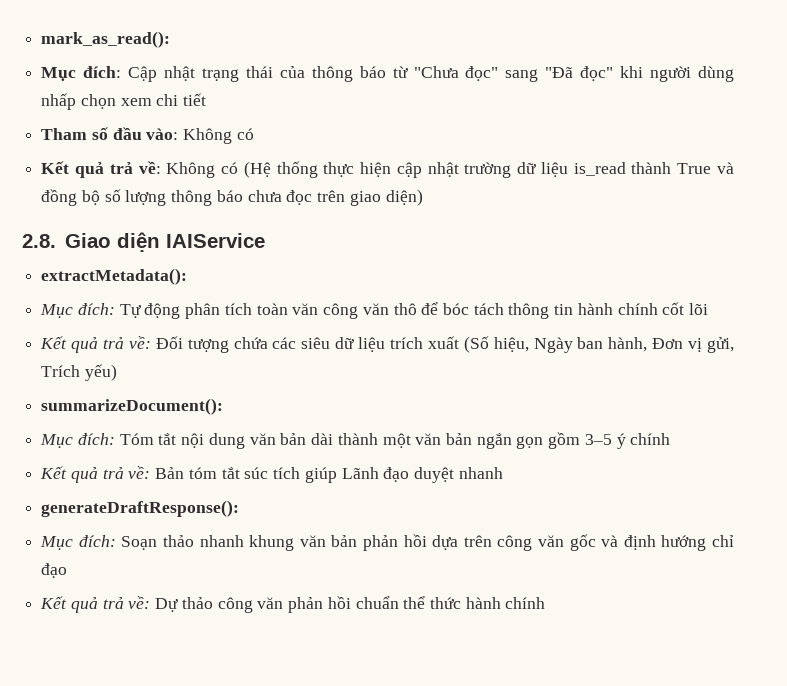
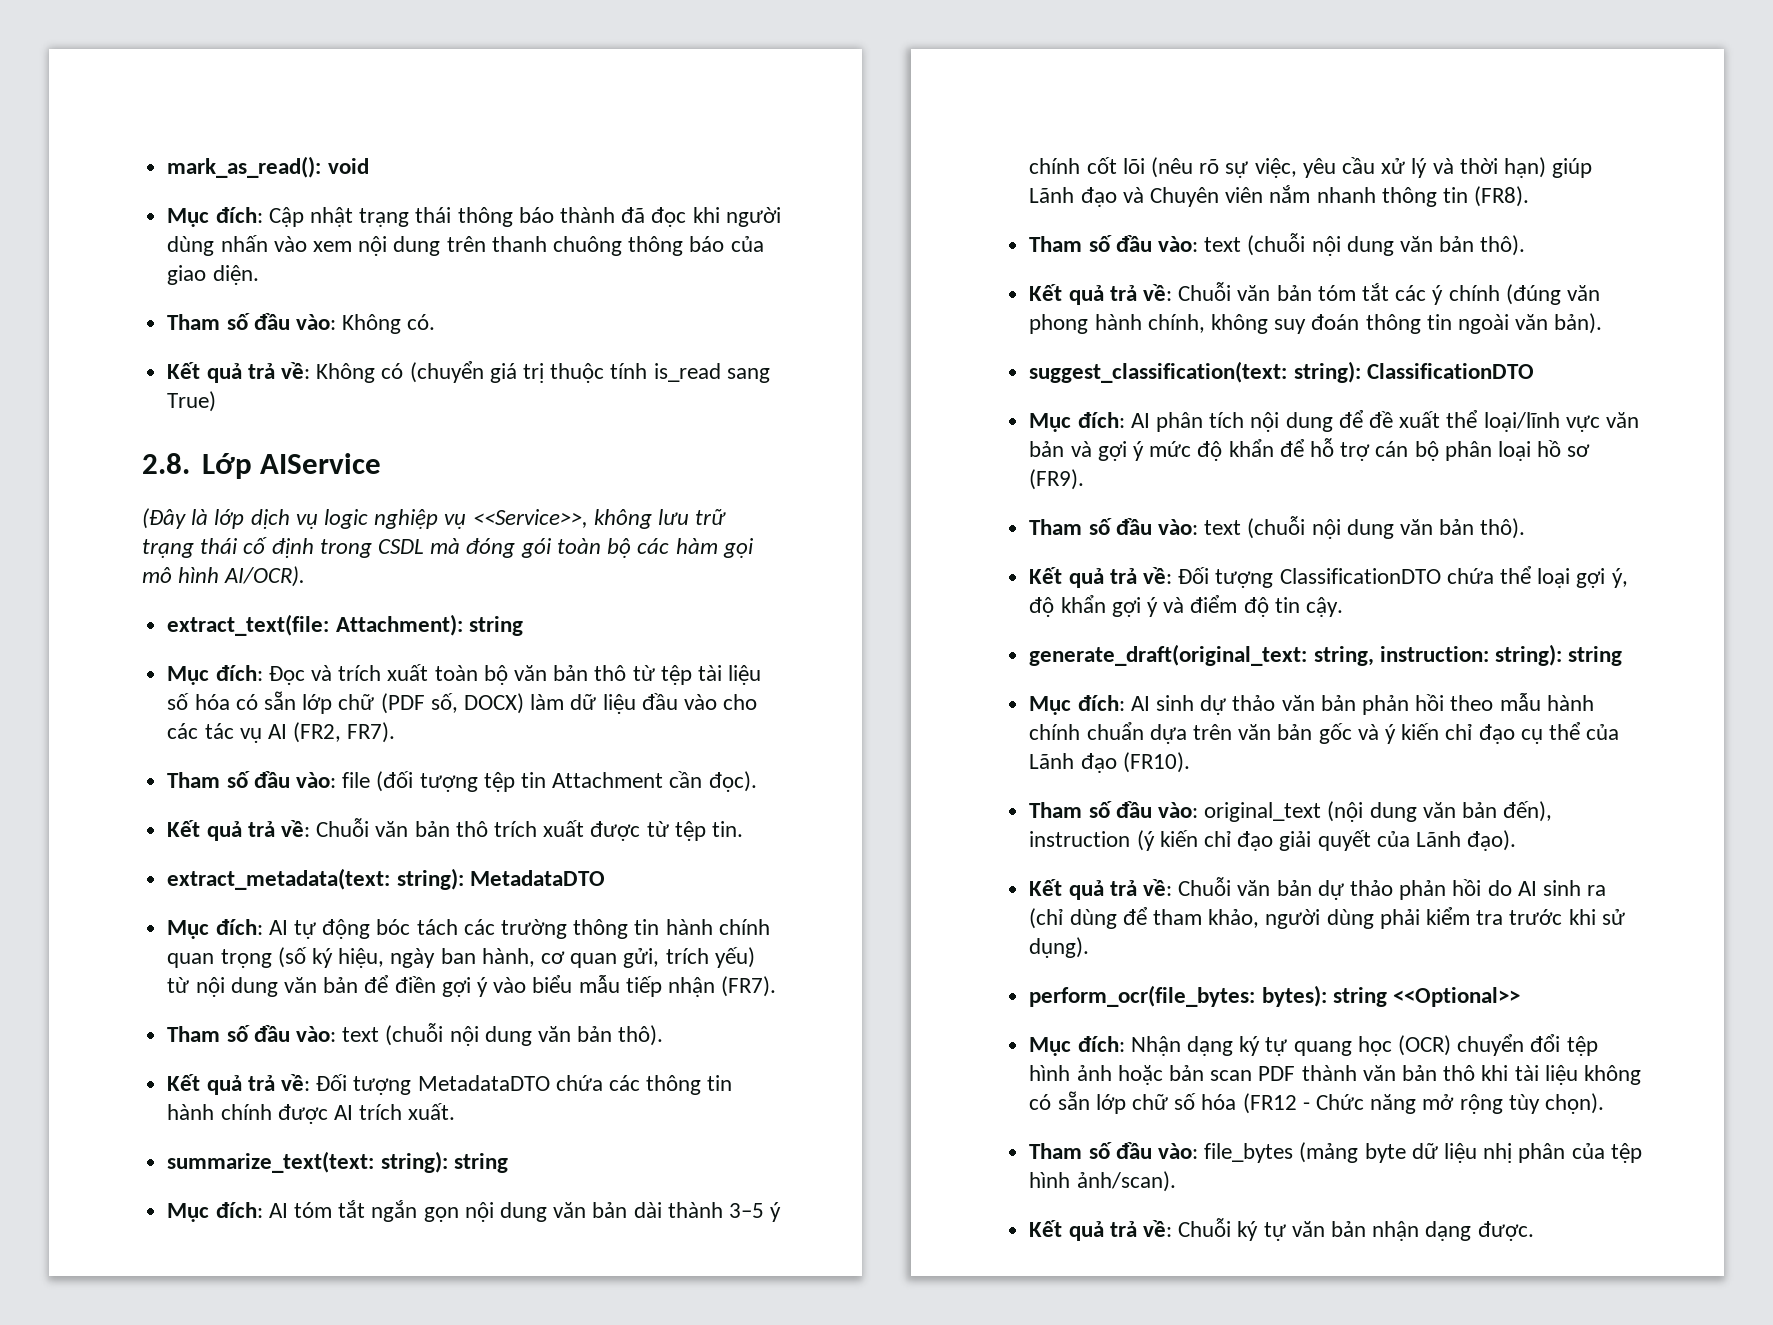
- mark_as_read():
+ mark_as_read(): void
- Mục đích: Cập nhật trạng thái của thông báo từ "Chưa đọc" sang "Đã đọc" khi người dùng nhấp chọn xem chi tiết
+ Mục đích: Cập nhật trạng thái thông báo thành đã đọc khi người dùng nhấn vào xem nội dung trên thanh chuông thông báo của giao diện.
- Tham số đầu vào: Không có
+ Tham số đầu vào: Không có.
- Kết quả trả về: Không có (Hệ thống thực hiện cập nhật trường dữ liệu is_read thành True và đồng bộ số lượng thông báo chưa đọc trên giao diện)
- 2.8. Giao diện IAIService
- extractMetadata():
- Mục đích: Tự động phân tích toàn văn công văn thô để bóc tách thông tin hành chính cốt lõi
- Kết quả trả về: Đối tượng chứa các siêu dữ liệu trích xuất (Số hiệu, Ngày ban hành, Đơn vị gửi, Trích yếu)
- summarizeDocument():
- Mục đích: Tóm tắt nội dung văn bản dài thành một văn bản ngắn gọn gồm 3–5 ý chính
- Kết quả trả về: Bản tóm tắt súc tích giúp Lãnh đạo duyệt nhanh
- generateDraftResponse():
- Mục đích: Soạn thảo nhanh khung văn bản phản hồi dựa trên công văn gốc và định hướng chỉ đạo
- Kết quả trả về: Dự thảo công văn phản hồi chuẩn thể thức hành chính
+ Kết quả trả về: Không có (chuyển giá trị thuộc tính is_read sang True)
+ 2.8. Lớp AIService
+ (Đây là lớp dịch vụ logic nghiệp vụ <<Service>>, không lưu trữ trạng thái cố định trong CSDL mà đóng gói toàn bộ các hàm gọi mô hình AI/OCR).
+ extract_text(file: Attachment): string
+ Mục đích: Đọc và trích xuất toàn bộ văn bản thô từ tệp tài liệu số hóa có sẵn lớp chữ (PDF số, DOCX) làm dữ liệu đầu vào cho các tác vụ AI (FR2, FR7).
+ Tham số đầu vào: file (đối tượng tệp tin Attachment cần đọc).
+ Kết quả trả về: Chuỗi văn bản thô trích xuất được từ tệp tin.
+ extract_metadata(text: string): MetadataDTO
+ Mục đích: AI tự động bóc tách các trường thông tin hành chính quan trọng (số ký hiệu, ngày ban hành, cơ quan gửi, trích yếu) từ nội dung văn bản để điền gợi ý vào biểu mẫu tiếp nhận (FR7).
+ Tham số đầu vào: text (chuỗi nội dung văn bản thô).
+ Kết quả trả về: Đối tượng MetadataDTO chứa các thông tin hành chính được AI trích xuất.
+ summarize_text(text: string): string
+ Mục đích: AI tóm tắt ngắn gọn nội dung văn bản dài thành 3–5 ý chính cốt lõi (nêu rõ sự việc, yêu cầu xử lý và thời hạn) giúp Lãnh đạo và Chuyên viên nắm nhanh thông tin (FR8).
+ Tham số đầu vào: text (chuỗi nội dung văn bản thô).
+ Kết quả trả về: Chuỗi văn bản tóm tắt các ý chính (đúng văn phong hành chính, không suy đoán thông tin ngoài văn bản).
+ suggest_classification(text: string): ClassificationDTO
+ Mục đích: AI phân tích nội dung để đề xuất thể loại/lĩnh vực văn bản và gợi ý mức độ khẩn để hỗ trợ cán bộ phân loại hồ sơ (FR9).
+ Tham số đầu vào: text (chuỗi nội dung văn bản thô).
+ Kết quả trả về: Đối tượng ClassificationDTO chứa thể loại gợi ý, độ khẩn gợi ý và điểm độ tin cậy.
+ generate_draft(original_text: string, instruction: string): string
+ Mục đích: AI sinh dự thảo văn bản phản hồi theo mẫu hành chính chuẩn dựa trên văn bản gốc và ý kiến chỉ đạo cụ thể của Lãnh đạo (FR10).
+ Tham số đầu vào: original_text (nội dung văn bản đến), instruction (ý kiến chỉ đạo giải quyết của Lãnh đạo).
+ Kết quả trả về: Chuỗi văn bản dự thảo phản hồi do AI sinh ra (chỉ dùng để tham khảo, người dùng phải kiểm tra trước khi sử dụng).
+ perform_ocr(file_bytes: bytes): string <<Optional>>
+ Mục đích: Nhận dạng ký tự quang học (OCR) chuyển đổi tệp hình ảnh hoặc bản scan PDF thành văn bản thô khi tài liệu không có sẵn lớp chữ số hóa (FR12 - Chức năng mở rộng tùy chọn).
+ Tham số đầu vào: file_bytes (mảng byte dữ liệu nhị phân của tệp hình ảnh/scan).
+ Kết quả trả về: Chuỗi ký tự văn bản nhận dạng được.

